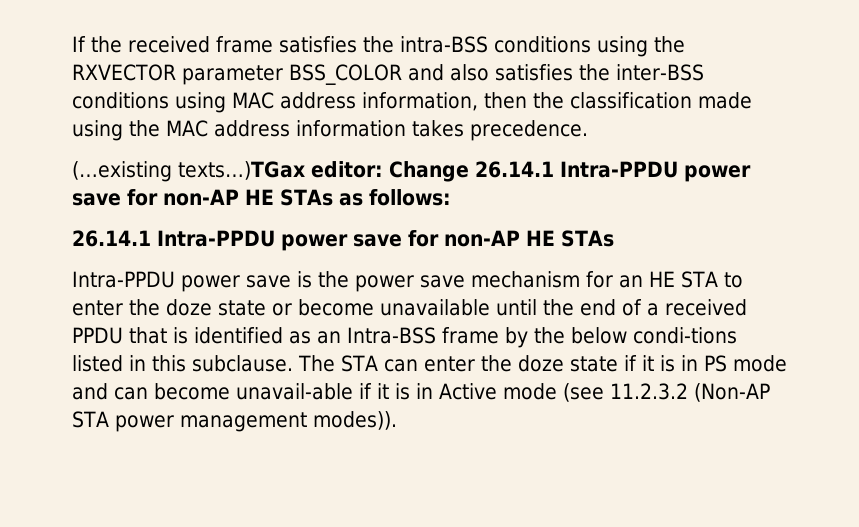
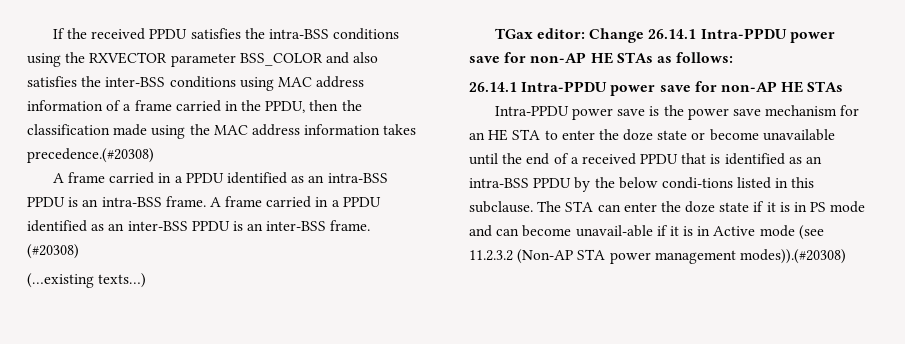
- If the received frame satisfies the intra-BSS conditions using the RXVECTOR parameter BSS_COLOR and also satisfies the inter-BSS conditions using MAC address information, then the classification made using the MAC address information takes precedence.
+ If the received PPDU satisfies the intra-BSS conditions using the RXVECTOR parameter BSS_COLOR and also satisfies the inter-BSS conditions using MAC address information of a frame carried in the PPDU, then the classification made using the MAC address information takes precedence.(#20308)
+ A frame carried in a PPDU identified as an intra-BSS PPDU is an intra-BSS frame. A frame carried in a PPDU identified as an inter-BSS PPDU is an inter-BSS frame. (#20308)
- (…existing texts…)TGax editor: Change 26.14.1 Intra-PPDU power save for non-AP HE STAs as follows:
+ (…existing texts…)
+ TGax editor: Change 26.14.1 Intra-PPDU power save for non-AP HE STAs as follows:
- Intra-PPDU power save is the power save mechanism for an HE STA to enter the doze state or become unavailable until the end of a received PPDU that is identified as an Intra-BSS frame by the below condi-tions listed in this subclause.
+ Intra-PPDU power save is the power save mechanism for an HE STA to enter the doze state or become unavailable until the end of a received PPDU that is identified as an intra-BSS PPDU by the below condi-tions listed in this subclause.
- The STA can enter the doze state if it is in PS mode and can become unavail-able if it is in Active mode (see 11.2.3.2 (Non-AP STA power management modes)).
+ The STA can enter the doze state if it is in PS mode and can become unavail-able if it is in Active mode (see 11.2.3.2 (Non-AP STA power management modes)).(#20308)

